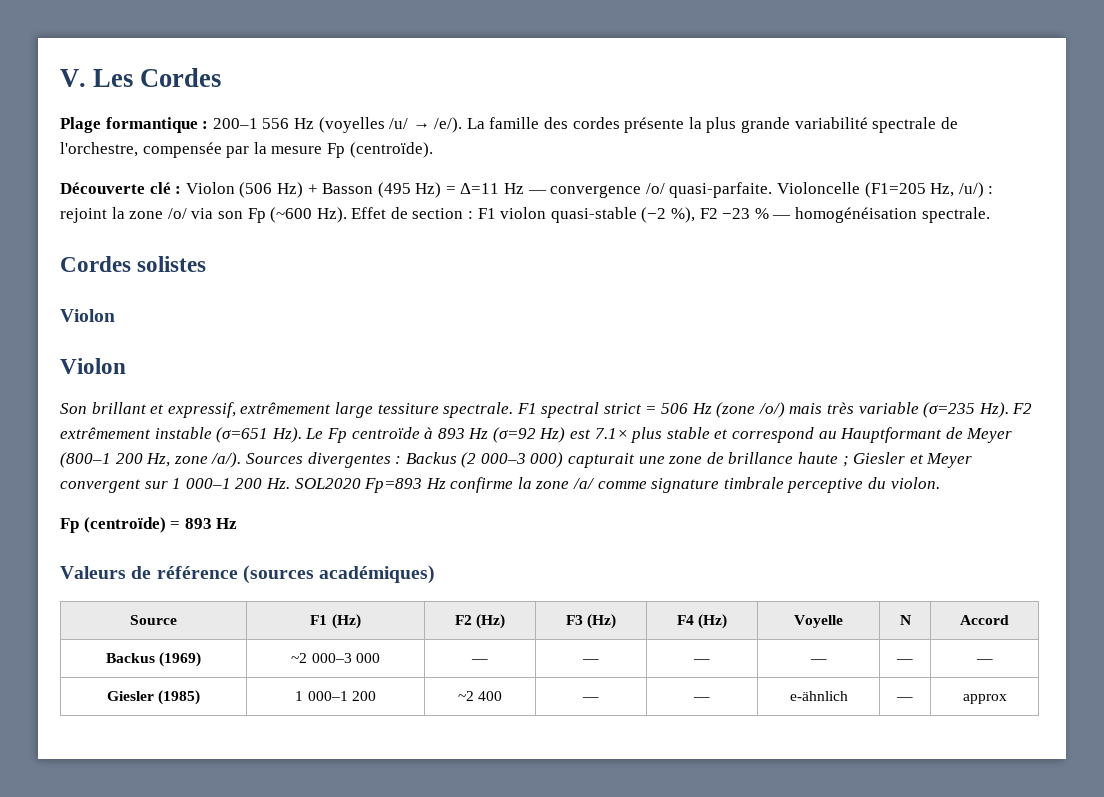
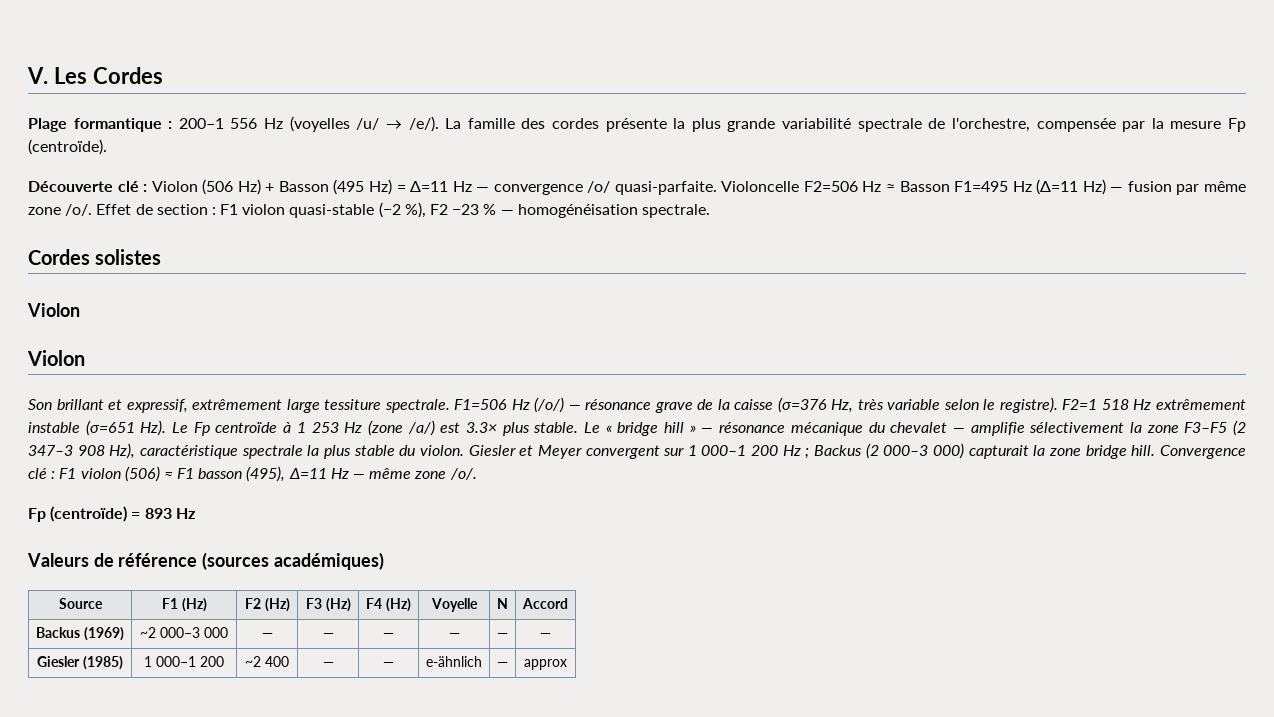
- Violoncelle (F1=205 Hz, /u/) : rejoint la zone /o/ via son Fp (~600 Hz). Effet de section : F1 violon quasi-stable (−2 %), F2 −23 % — homogénéisation spectrale.
+ Violoncelle F2=506 Hz ≈ Basson F1=495 Hz (Δ=11 Hz) — fusion par même zone /o/. Effet de section : F1 violon quasi-stable (−2 %), F2 −23 % — homogénéisation spectrale.
- F1 spectral strict = 506 Hz (zone /o/) mais très variable (σ=235 Hz). F2 extrêmement instable (σ=651 Hz). Le Fp centroïde à 893 Hz (σ=92 Hz) est 7.1× plus stable et correspond au Hauptformant de Meyer (800–1 200 Hz, zone /a/). Sources divergentes : Backus (2 000–3 000) capturait une zone de brillance haute ; Giesler et Meyer convergent sur 1 000–1 200 Hz. SOL2020 Fp=893 Hz confirme la zone /a/ comme signature timbrale perceptive du violon.
+ F1=506 Hz (/o/) — résonance grave de la caisse (σ=376 Hz, très variable selon le registre). F2=1 518 Hz extrêmement instable (σ=651 Hz). Le Fp centroïde à 1 253 Hz (zone /a/) est 3.3× plus stable. Le « bridge hill » — résonance mécanique du chevalet — amplifie sélectivement la zone F3–F5 (2 347–3 908 Hz), caractéristique spectrale la plus stable du violon. Giesler et Meyer convergent sur 1 000–1 200 Hz ; Backus (2 000–3 000) capturait la zone bridge hill. Convergence clé : F1 violon (506) ≈ F1 basson (495), Δ=11 Hz — même zone /o/.

